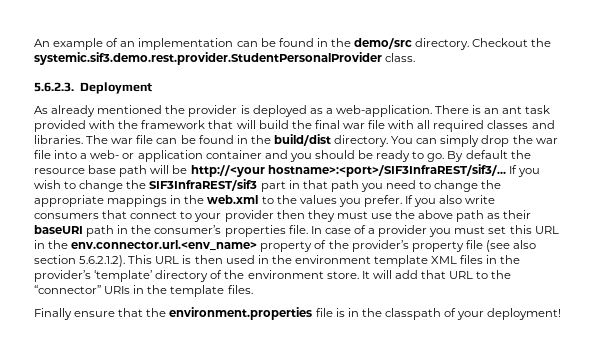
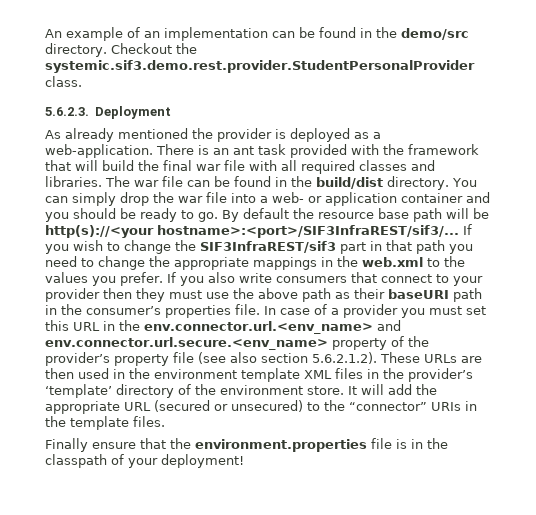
- By default the resource base path will be http://<your hostname>:<port>/SIF3InfraREST/sif3/...
+ By default the resource base path will be http(s)://<your hostname>:<port>/SIF3InfraREST/sif3/...
- In case of a provider you must set this URL in the env.connector.url.<env_name> property of the provider’s property file (see also section 5.6.2.1.2). This URL is then used in the environment template XML files in the provider’s ‘template’ directory of the environment store.
+ In case of a provider you must set this URL in the env.connector.url.<env_name> and env.connector.url.secure.<env_name> property of the provider’s property file (see also section 5.6.2.1.2). These URLs are then used in the environment template XML files in the provider’s ‘template’ directory of the environment store.
- It will add that URL to the “connector” URIs in the template files.
+ It will add the appropriate URL (secured or unsecured) to the “connector” URIs in the template files.

